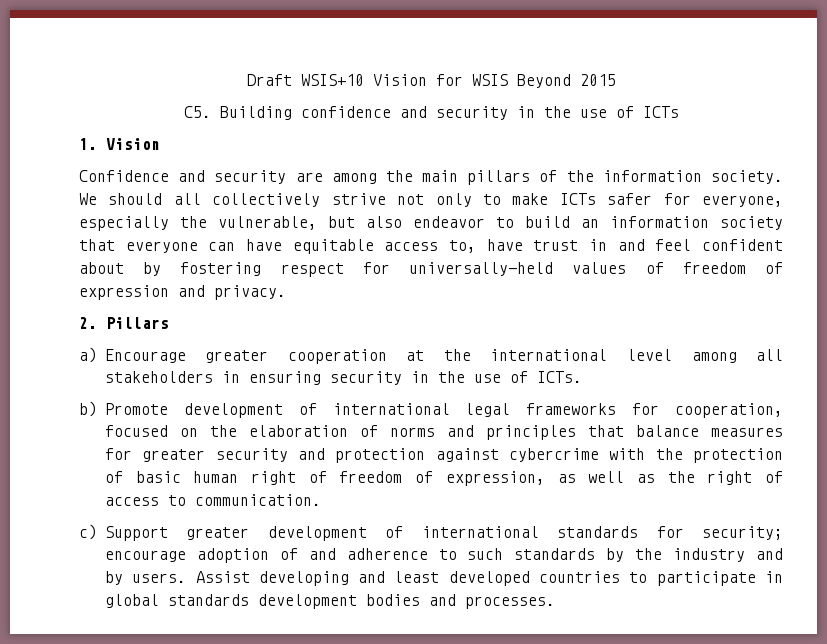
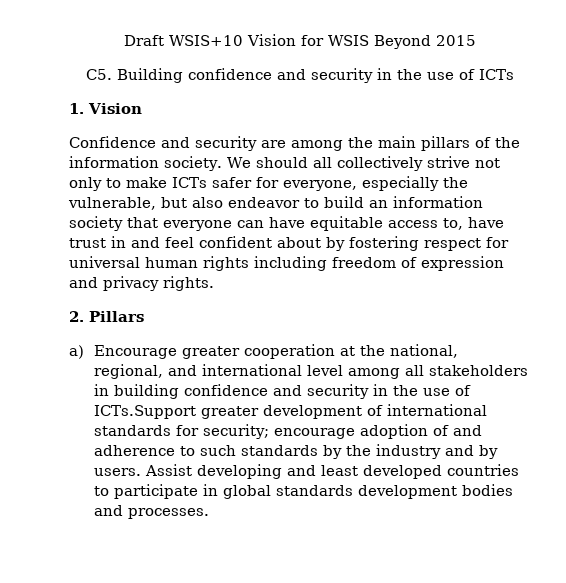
- We should all collectively strive not only to make ICTs safer for everyone, especially the vulnerable, but also endeavor to build an information society that everyone can have equitable access to, have trust in and feel confident about by fostering respect for universally-held values of freedom of expression and privacy.
+ We should all collectively strive not only to make ICTs safer for everyone, especially the vulnerable, but also endeavor to build an information society that everyone can have equitable access to, have trust in and feel confident about by fostering respect for universal human rights including freedom of expression and privacy rights.
- a) Encourage greater cooperation at the international level among all stakeholders in ensuring security in the use of ICTs.
- b) Promote development of international legal frameworks for cooperation, focused on the elaboration of norms and principles that balance measures for greater security and protection against cybercrime with the protection of basic human right of freedom of expression, as well as the right of access to communication.
- c) Support greater development of international standards for security; encourage adoption of and adherence to such standards by the industry and by users.
+ a) Encourage greater cooperation at the national, regional, and international level among all stakeholders in building confidence and security in the use of ICTs.Support greater development of international standards for security; encourage adoption of and adherence to such standards by the industry and by users.

